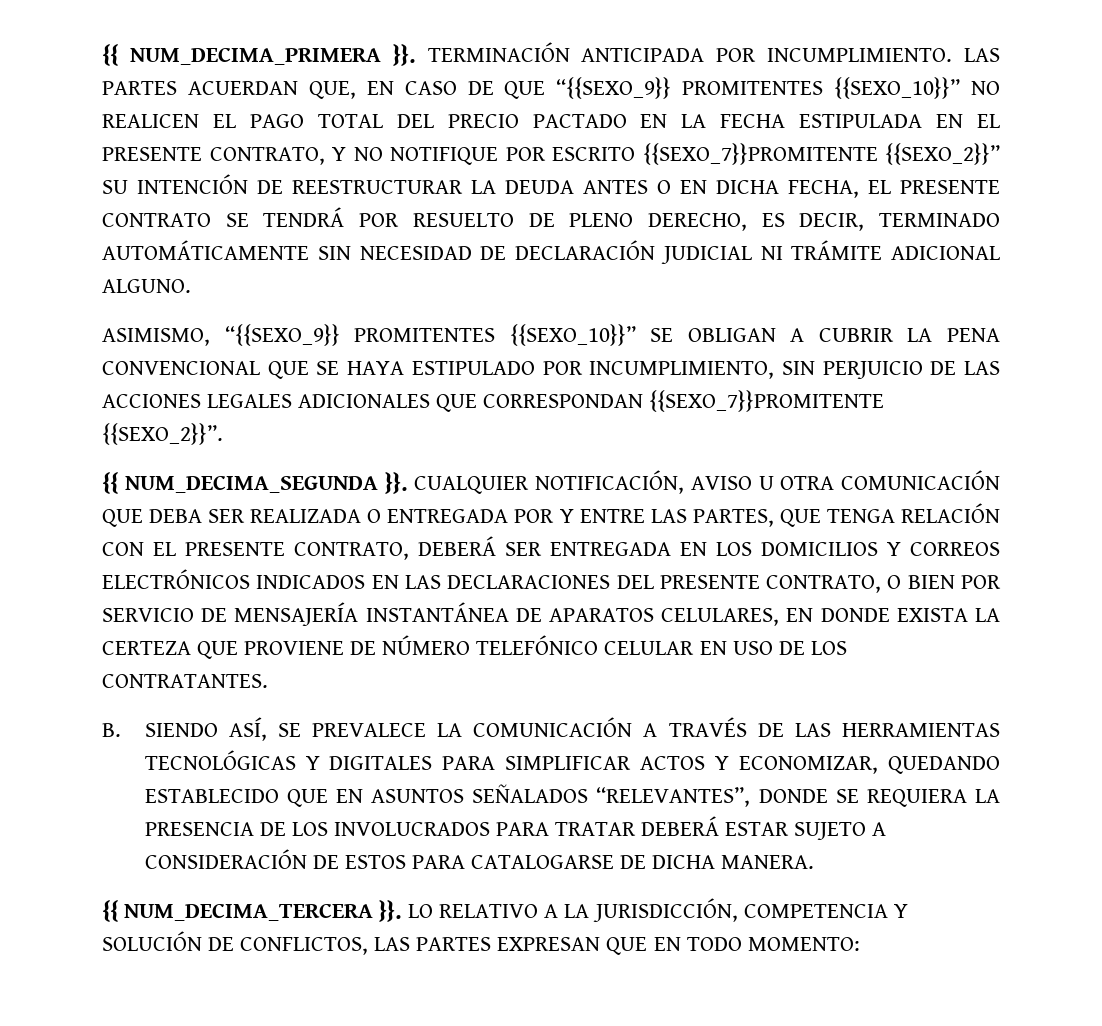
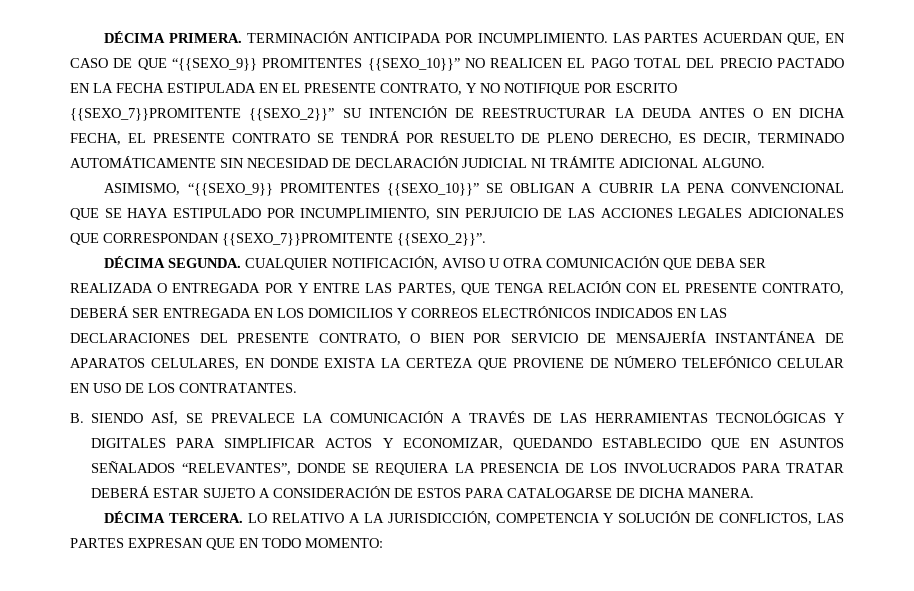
- {{ NUM_DECIMA_PRIMERA }}.
+ DÉCIMA PRIMERA.
- {{ NUM_DECIMA_SEGUNDA }}.
+ DÉCIMA SEGUNDA.
- {{ NUM_DECIMA_TERCERA }}.
+ DÉCIMA TERCERA.

